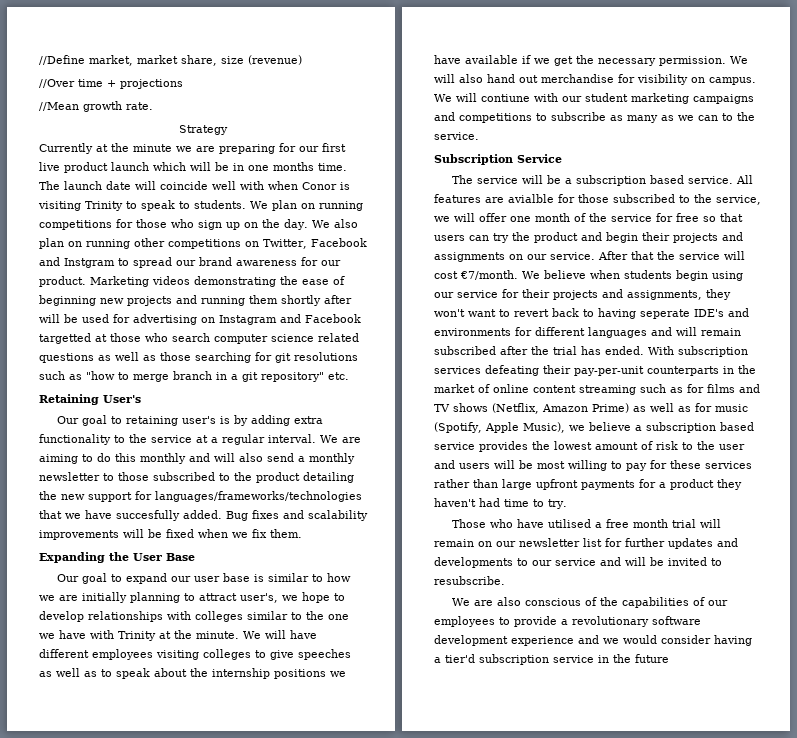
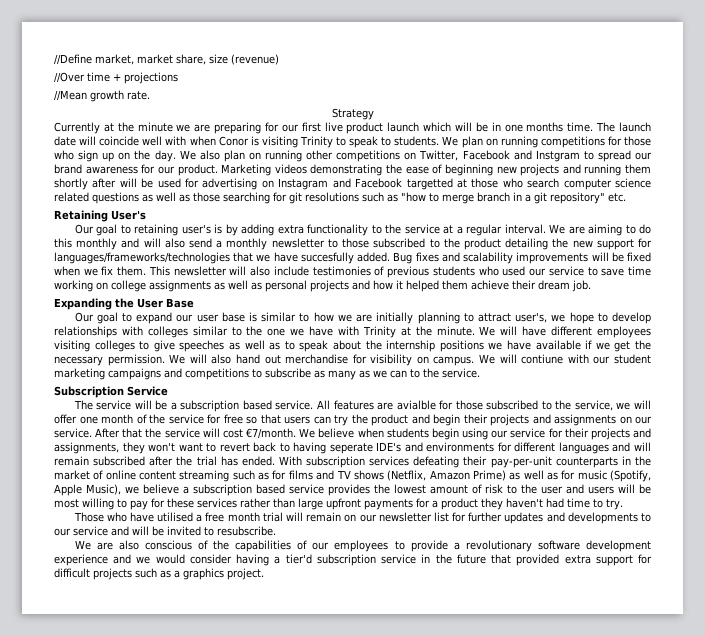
+ This newsletter will also include testimonies of previous students who used our service to save time working on college assignments as well as personal projects and how it helped them achieve their dream job.
- We are also conscious of the capabilities of our employees to provide a revolutionary software development experience and we would consider having a tier'd subscription service in the future
+ We are also conscious of the capabilities of our employees to provide a revolutionary software development experience and we would consider having a tier'd subscription service in the future that provided extra support for difficult projects such as a graphics project.

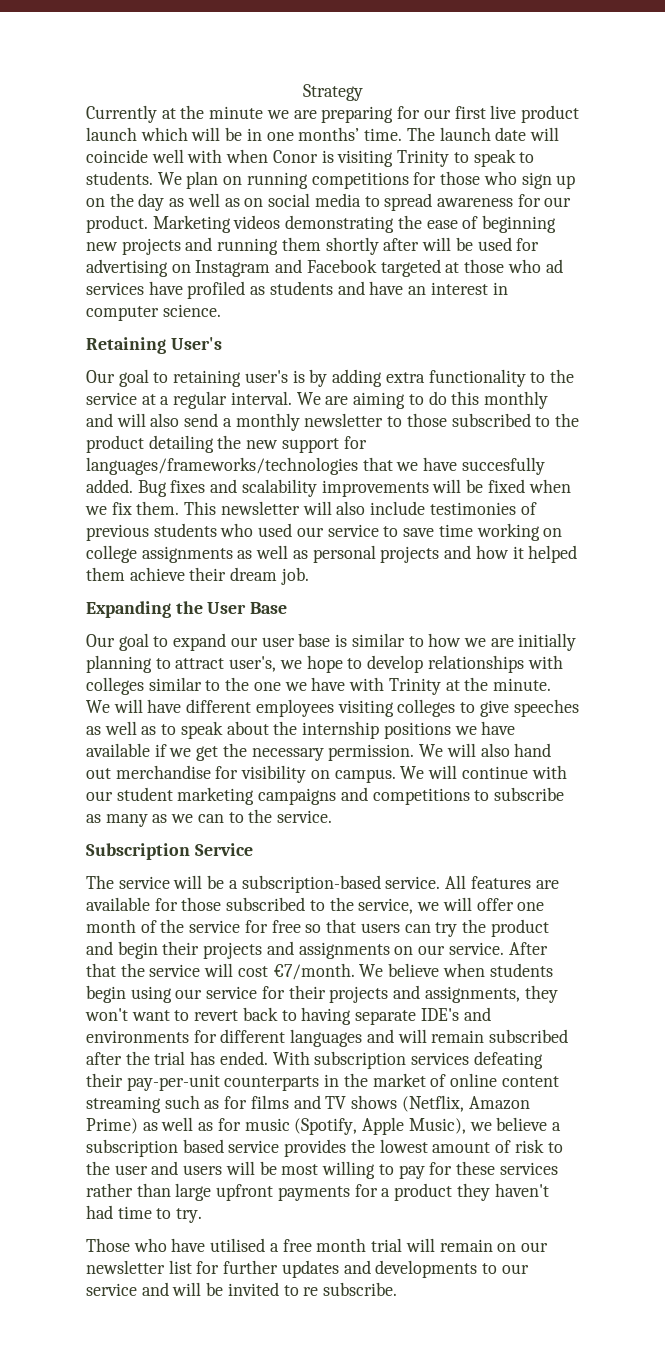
- //Define market, market share, size (revenue)
- //Over time + projections
- //Mean growth rate.
- Currently at the minute we are preparing for our first live product launch which will be in one months time.
+ Currently at the minute we are preparing for our first live product launch which will be in one months’ time.
- We plan on running competitions for those who sign up on the day. We also plan on running other competitions on Twitter, Facebook and Instgram to spread our brand awareness for our product.
+ We plan on running competitions for those who sign up on the day as well as on social media to spread awareness for our product.
- Marketing videos demonstrating the ease of beginning new projects and running them shortly after will be used for advertising on Instagram and Facebook targetted at those who search computer science related questions as well as those searching for git resolutions such as "how to merge branch in a git repository" etc.
+ Marketing videos demonstrating the ease of beginning new projects and running them shortly after will be used for advertising on Instagram and Facebook targeted at those who ad services have profiled as students and have an interest in computer science.
- We will contiune with our student marketing campaigns and competitions to subscribe as many as we can to the service.
+ We will continue with our student marketing campaigns and competitions to subscribe as many as we can to the service.
- The service will be a subscription based service.
+ The service will be a subscription-based service.
- All features are avialble for those subscribed to the service, we will offer one month of the service for free so that users can try the product and begin their projects and assignments on our service.
+ All features are available for those subscribed to the service, we will offer one month of the service for free so that users can try the product and begin their projects and assignments on our service.
- We believe when students begin using our service for their projects and assignments, they won't want to revert back to having seperate IDE's and environments for different languages and will remain subscribed after the trial has ended.
+ We believe when students begin using our service for their projects and assignments, they won't want to revert back to having separate IDE's and environments for different languages and will remain subscribed after the trial has ended.
- Those who have utilised a free month trial will remain on our newsletter list for further updates and developments to our service and will be invited to resubscribe.
- We are also conscious of the capabilities of our employees to provide a revolutionary software development experience and we would consider having a tier'd subscription service in the future that provided extra support for difficult projects such as a graphics project.
+ Those who have utilised a free month trial will remain on our newsletter list for further updates and developments to our service and will be invited to re subscribe.

